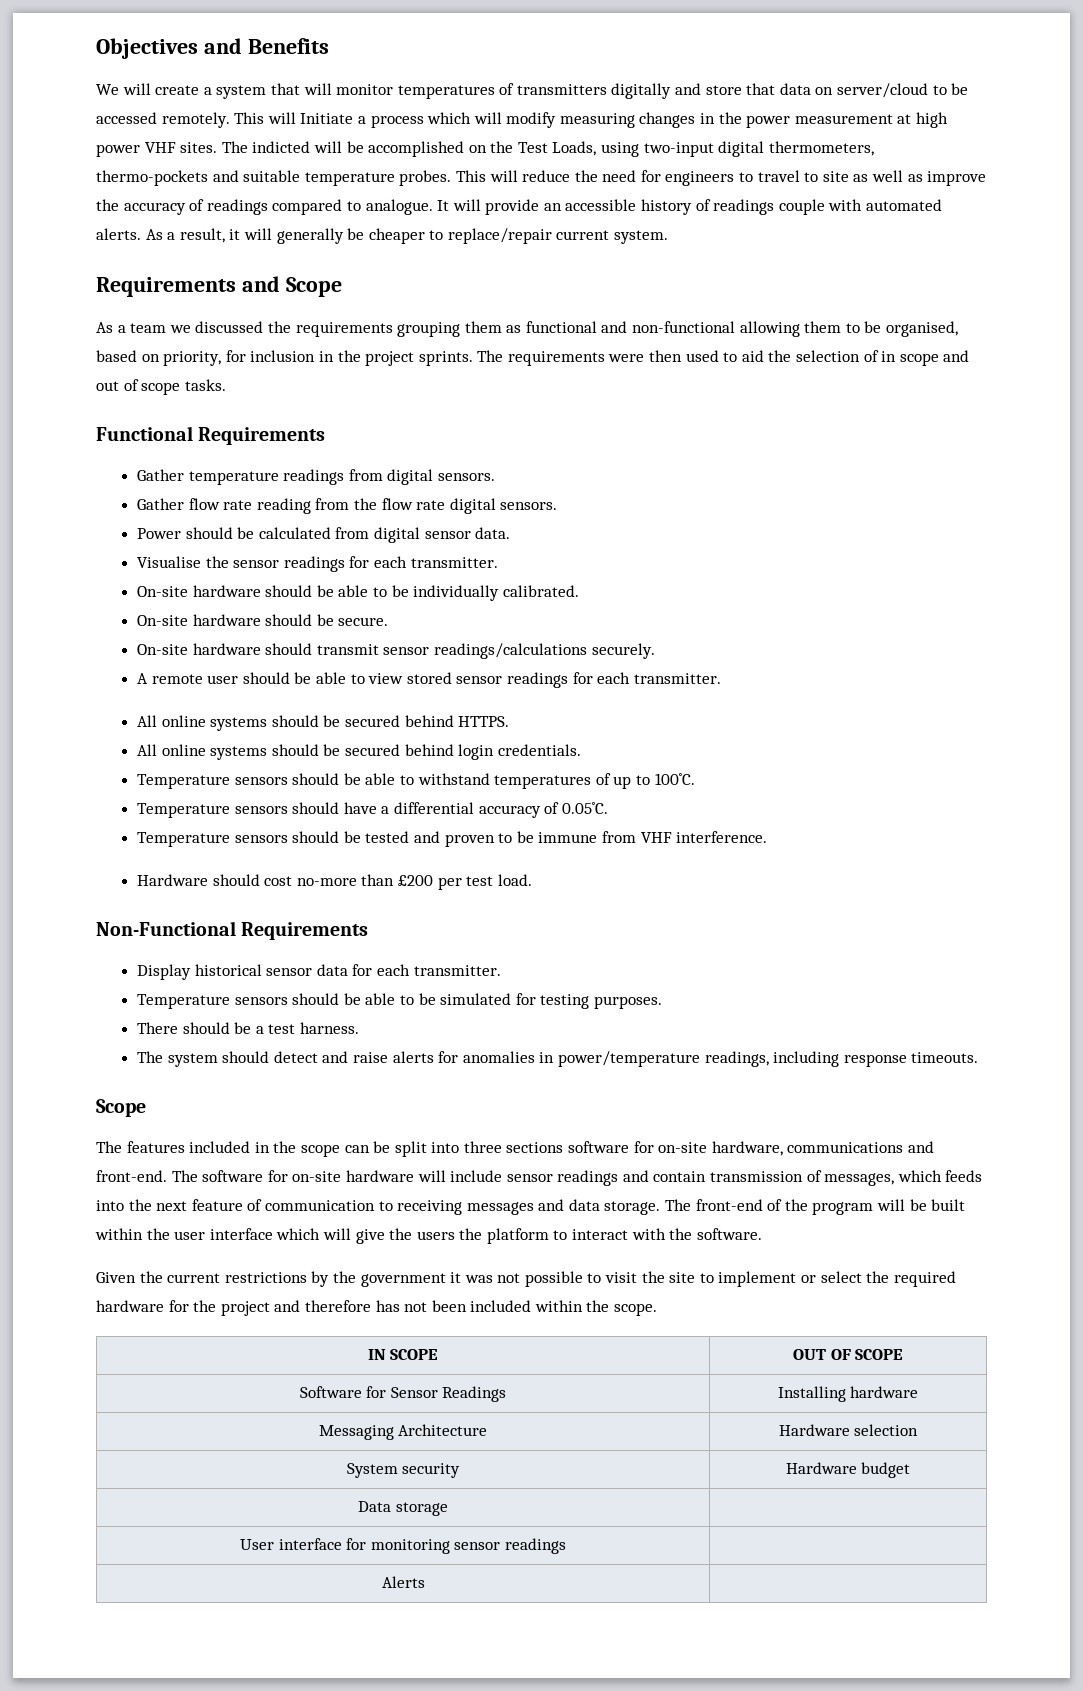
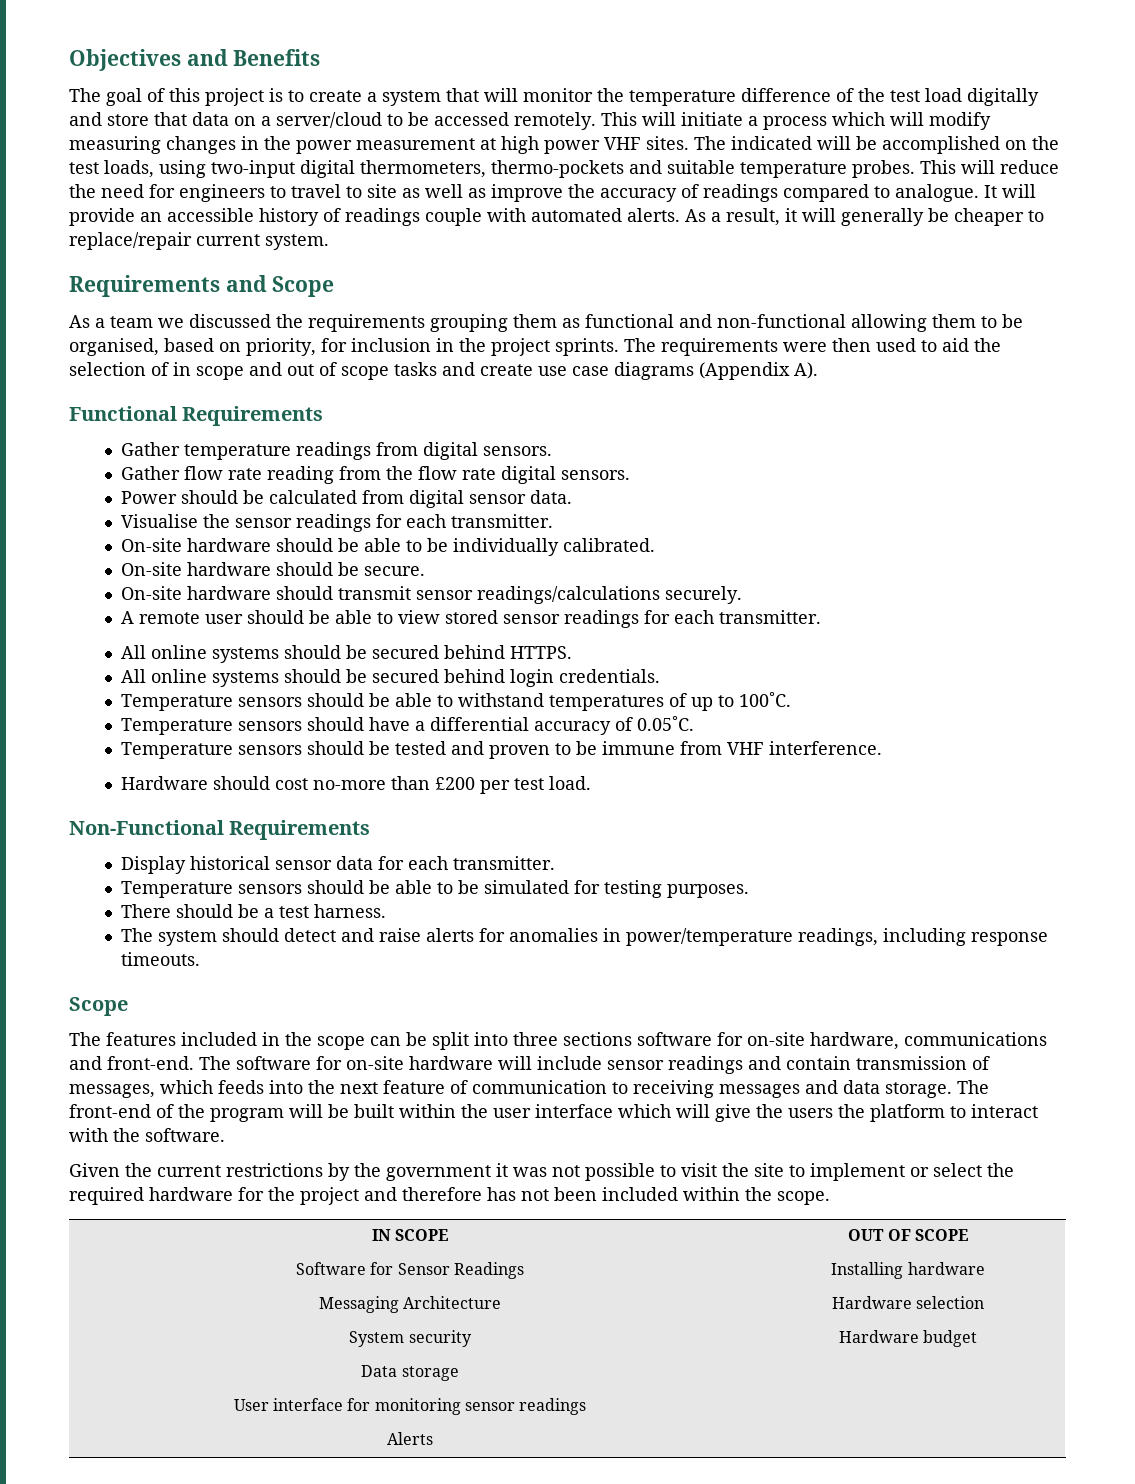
- We will create a system that will monitor temperatures of transmitters digitally and store that data on server/cloud to be accessed remotely.
+ The goal of this project is to create a system that will monitor the temperature difference of the test load digitally and store that data on a server/cloud to be accessed remotely.
- This will Initiate a process which will modify measuring changes in the power measurement at high power VHF sites.
+ This will initiate a process which will modify measuring changes in the power measurement at high power VHF sites.
- The indicted will be accomplished on the Test Loads, using two-input digital thermometers, thermo-pockets and suitable temperature probes.
+ The indicated will be accomplished on the test loads, using two-input digital thermometers, thermo-pockets and suitable temperature probes.
- The requirements were then used to aid the selection of in scope and out of scope tasks.
+ The requirements were then used to aid the selection of in scope and out of scope tasks and create use case diagrams (Appendix A).

